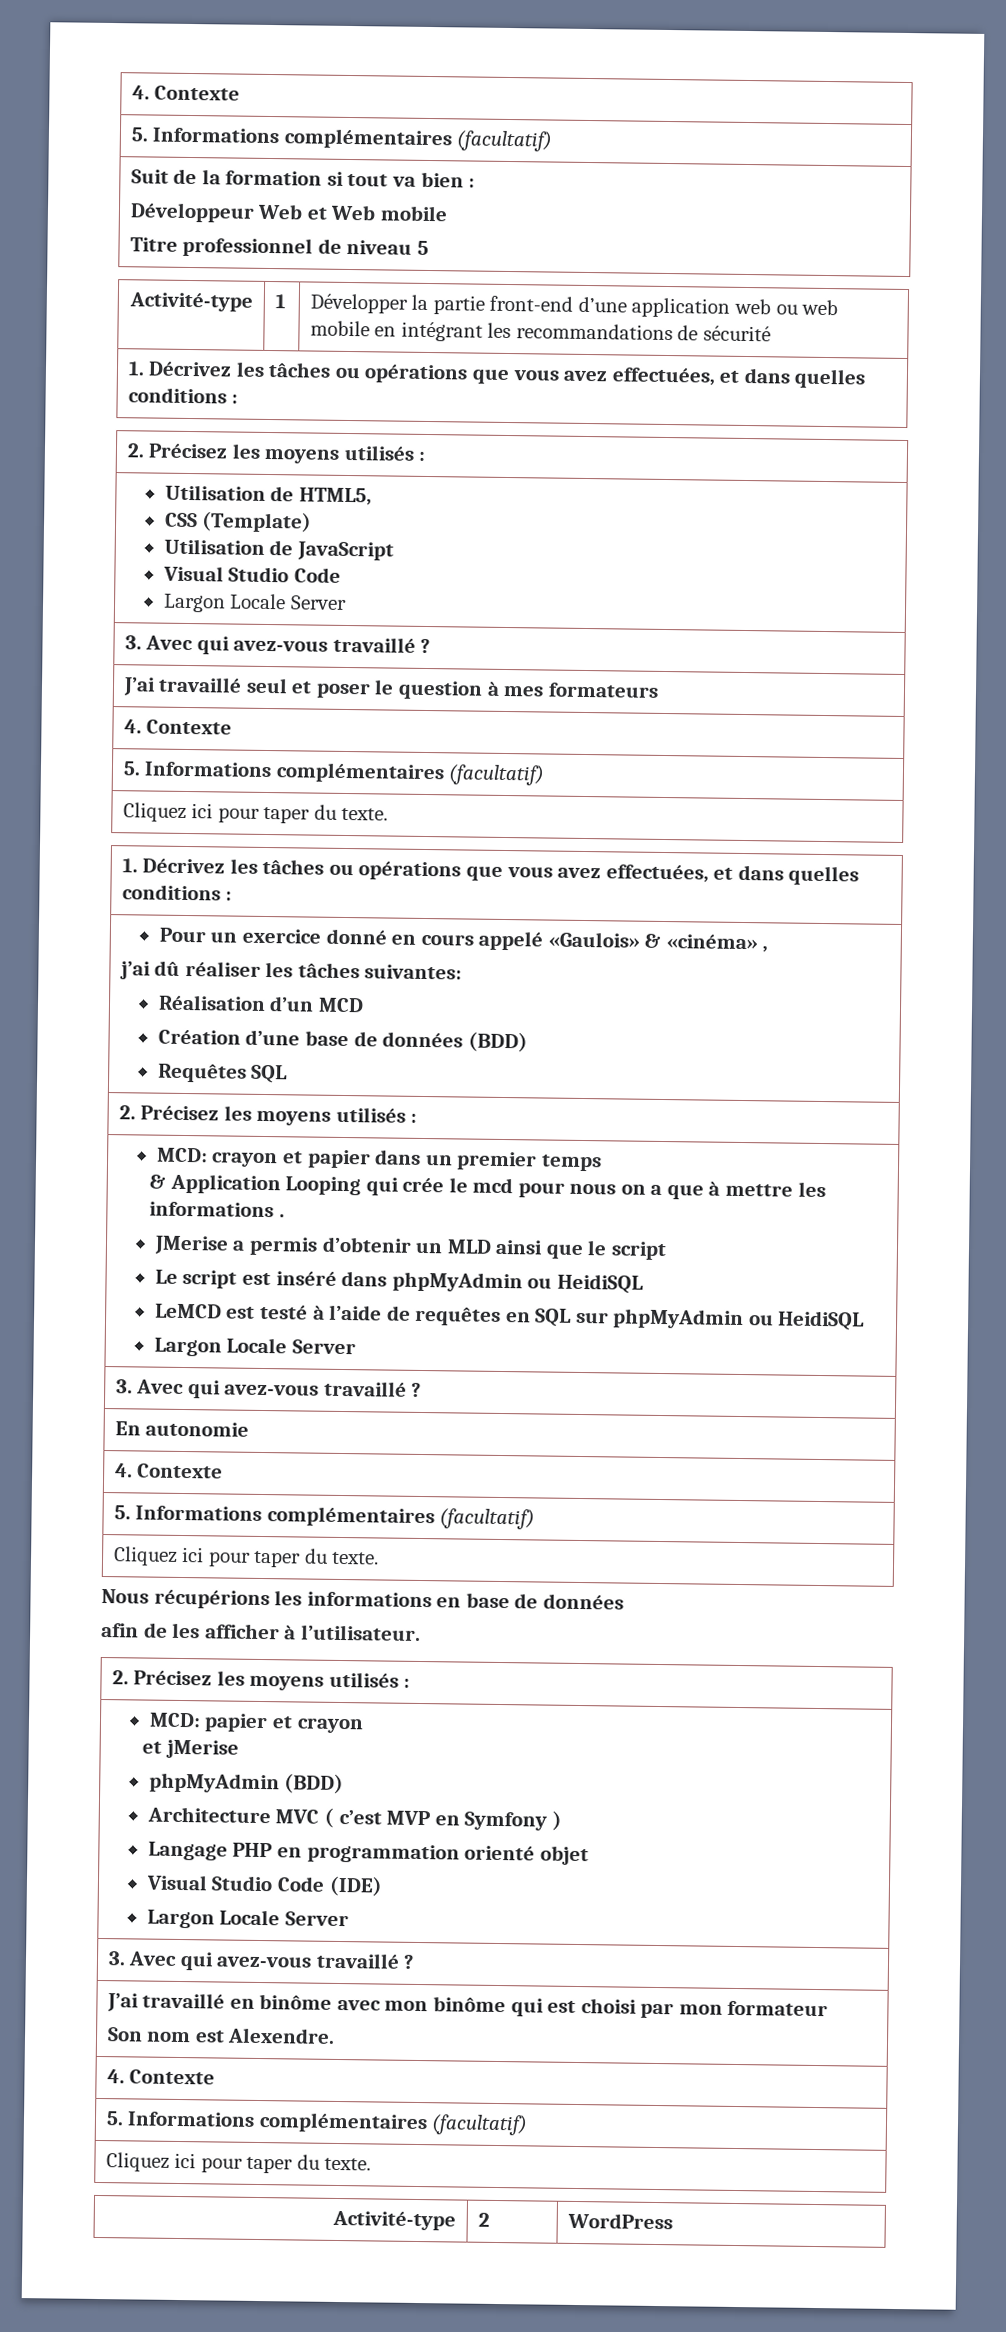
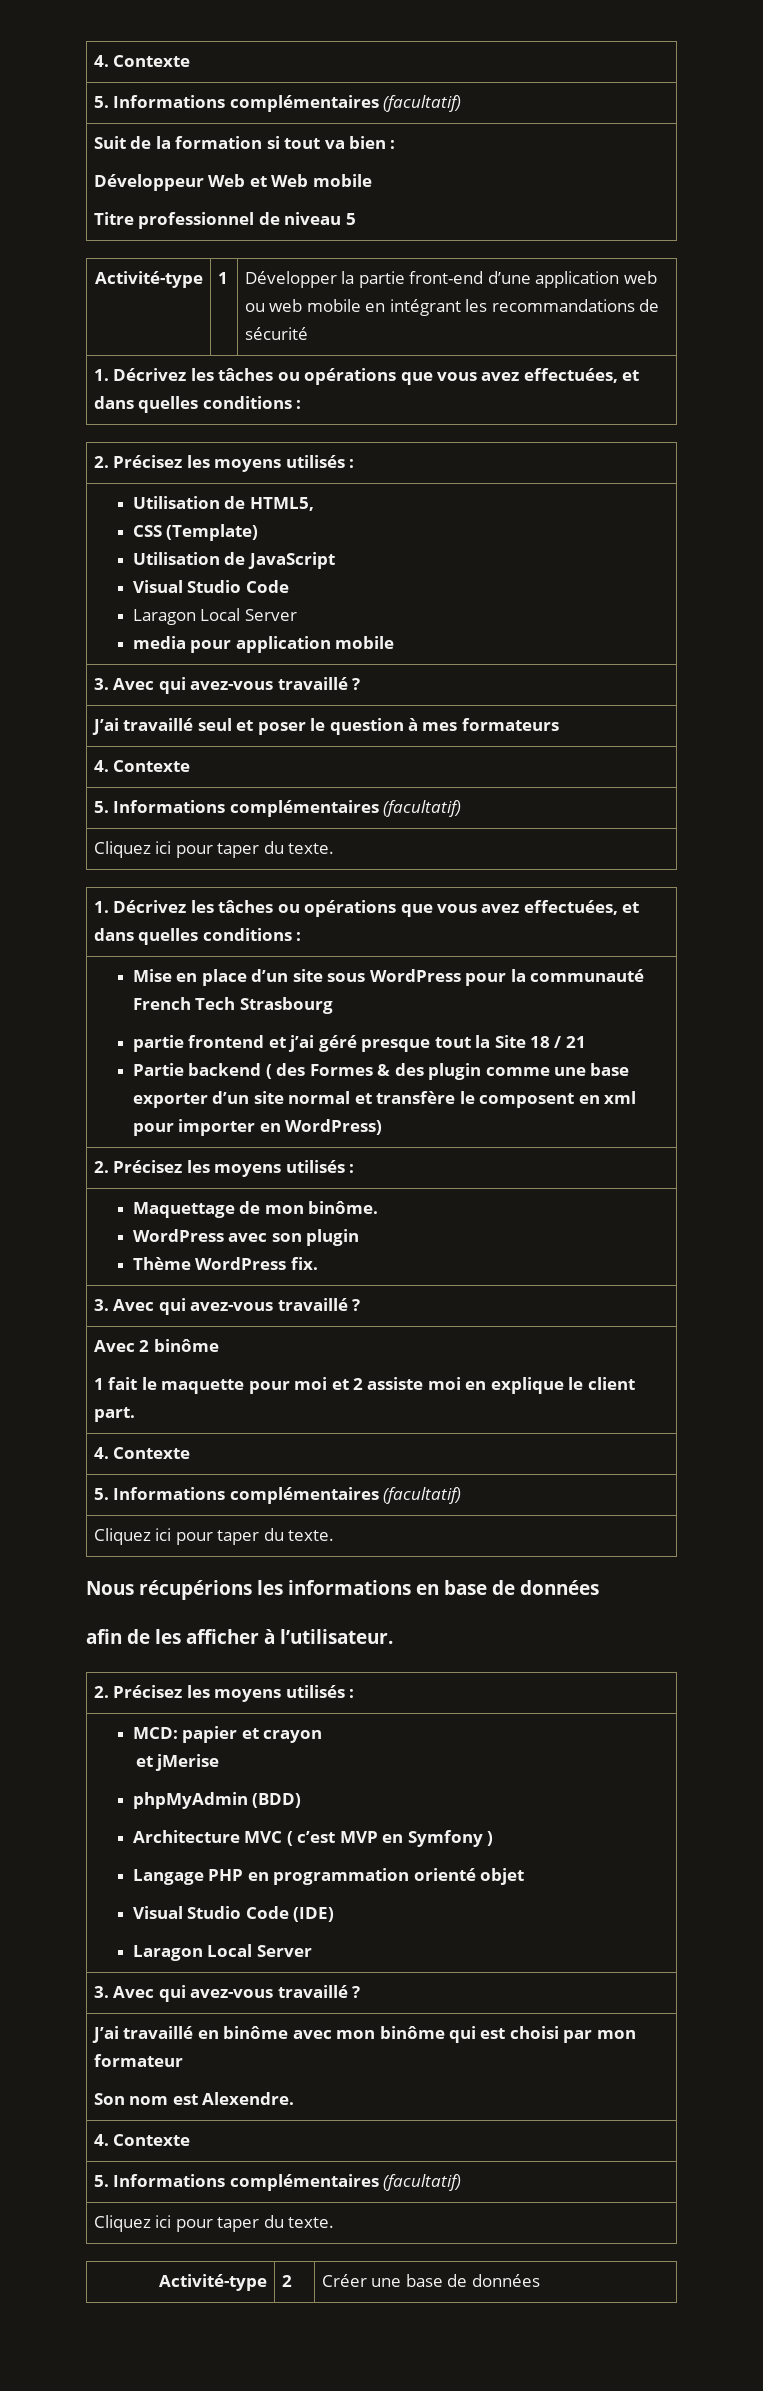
  Utilisation de HTML5,
  CSS (Template)
  Utilisation de JavaScript
  Visual Studio Code
- Largon Locale Server
+ Laragon Local Server
+ media pour application mobile
- Pour un exercice donné en cours appelé «Gaulois» & «cinéma» ,
- j’ai dû réaliser les tâches suivantes:
- Réalisation d’un MCD
- Création d’une base de données (BDD)
- Requêtes SQL
+ Mise en place d’un site sous WordPress pour la communauté French Tech Strasbourg
+ partie frontend et j’ai géré presque tout la Site 18 / 21
+ Partie backend ( des Formes & des plugin comme une base exporter d’un site normal et transfère le composent en xml pour importer en WordPress)
  2. Précisez les moyens utilisés :
- MCD: crayon et papier dans un premier temps
- & Application Looping qui crée le mcd pour nous on a que à mettre les informations .
- JMerise a permis d’obtenir un MLD ainsi que le script
- Le script est inséré dans phpMyAdmin ou HeidiSQL
- LeMCD est testé à l’aide de requêtes en SQL sur phpMyAdmin ou HeidiSQL
- Largon Locale Server
+ Maquettage de mon binôme.
+ WordPress avec son plugin
+ Thème WordPress fix.
  3. Avec qui avez-vous travaillé ?
- En autonomie
+ Avec 2 binôme
+ 1 fait le maquette pour moi et 2 assiste moi en explique le client part.
  MCD: papier et crayon
  et jMerise
  phpMyAdmin (BDD)
  Architecture MVC ( c’est MVP en Symfony )
  Langage PHP en programmation orienté objet
  Visual Studio Code (IDE)
- Largon Locale Server
+ Laragon Local Server
- Activité-type | 2 | WordPress
+ Activité-type | 2 | Créer une base de données

